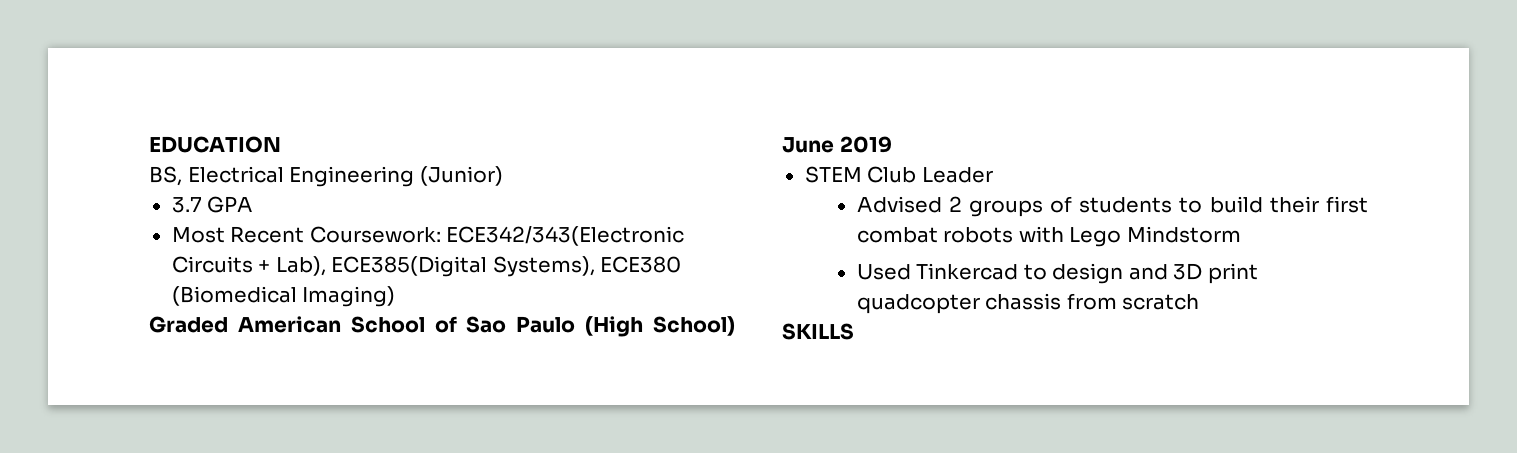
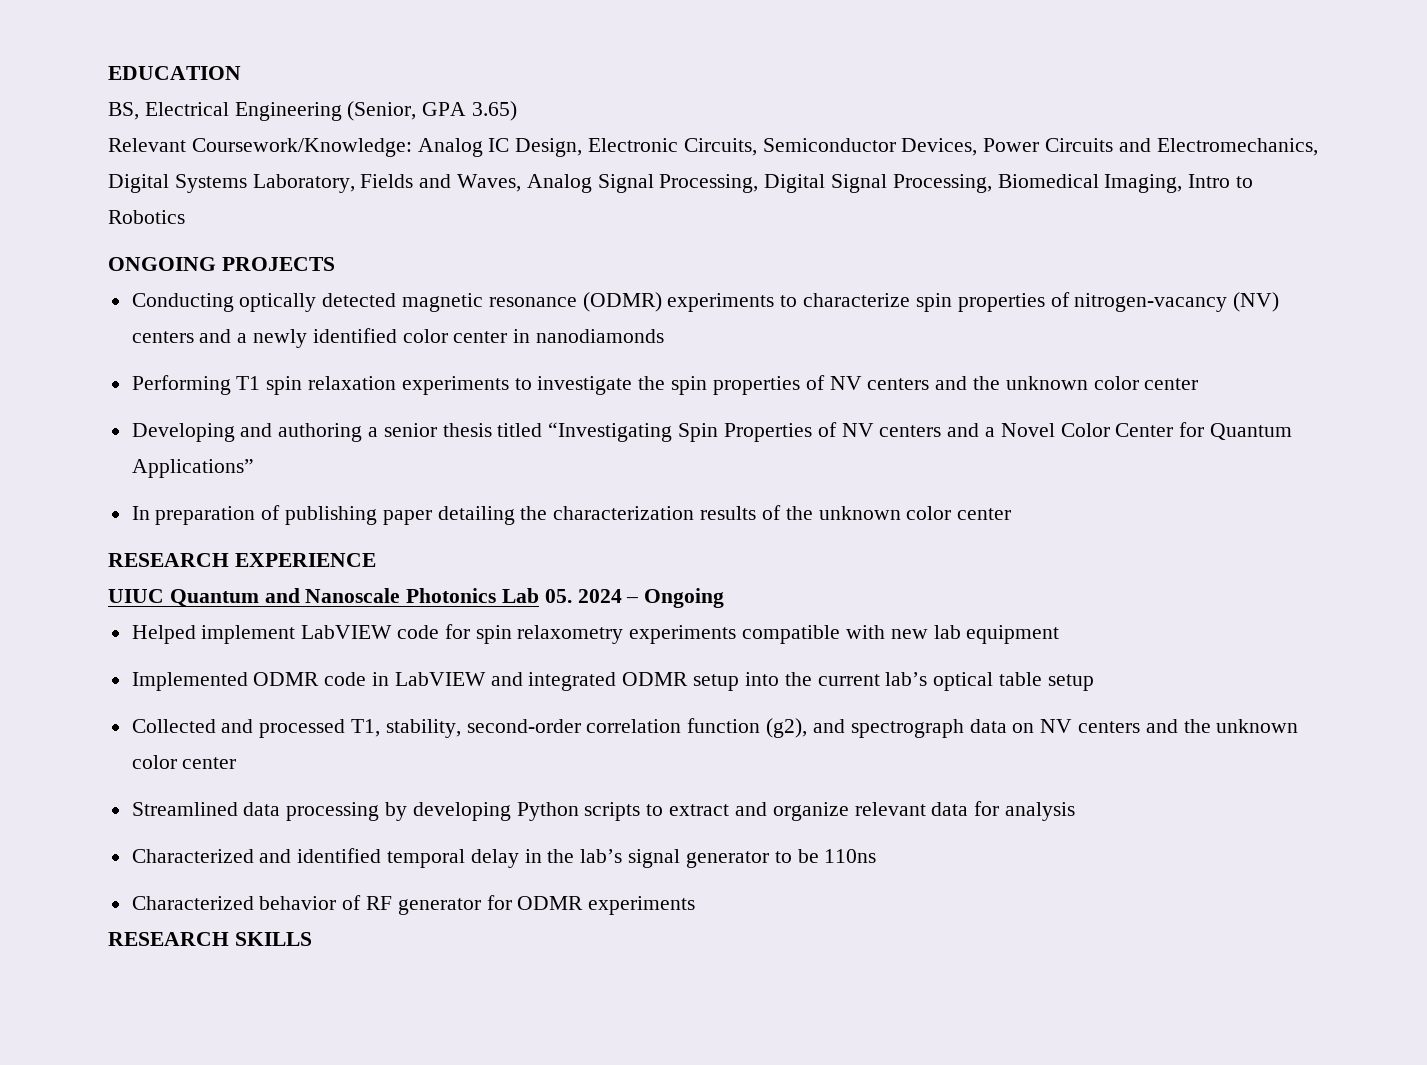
- BS, Electrical Engineering (Junior)
- 3.7 GPA
- Most Recent Coursework: ECE342/343(Electronic Circuits + Lab), ECE385(Digital Systems), ECE380 (Biomedical Imaging)
- Graded American School of Sao Paulo (High School) June 2019
- STEM Club Leader
- Advised 2 groups of students to build their first combat robots with Lego Mindstorm
- Used Tinkercad to design and 3D print quadcopter chassis from scratch
- SKILLS
+ BS, Electrical Engineering (Senior, GPA 3.65)
+ Relevant Coursework/Knowledge: Analog IC Design, Electronic Circuits, Semiconductor Devices, Power Circuits and Electromechanics, Digital Systems Laboratory, Fields and Waves, Analog Signal Processing, Digital Signal Processing, Biomedical Imaging, Intro to Robotics
+ ONGOING PROJECTS
+ Conducting optically detected magnetic resonance (ODMR) experiments to characterize spin properties of nitrogen-vacancy (NV) centers and a newly identified color center in nanodiamonds
+ Performing T1 spin relaxation experiments to investigate the spin properties of NV centers and the unknown color center
+ Developing and authoring a senior thesis titled “Investigating Spin Properties of NV centers and a Novel Color Center for Quantum Applications”
+ In preparation of publishing paper detailing the characterization results of the unknown color center
+ RESEARCH EXPERIENCE
+ UIUC Quantum and Nanoscale Photonics Lab 05. 2024 – Ongoing
+ Helped implement LabVIEW code for spin relaxometry experiments compatible with new lab equipment
+ Implemented ODMR code in LabVIEW and integrated ODMR setup into the current lab’s optical table setup
+ Collected and processed T1, stability, second-order correlation function (g2), and spectrograph data on NV centers and the unknown color center
+ Streamlined data processing by developing Python scripts to extract and organize relevant data for analysis
+ Characterized and identified temporal delay in the lab’s signal generator to be 110ns
+ Characterized behavior of RF generator for ODMR experiments
+ RESEARCH SKILLS

